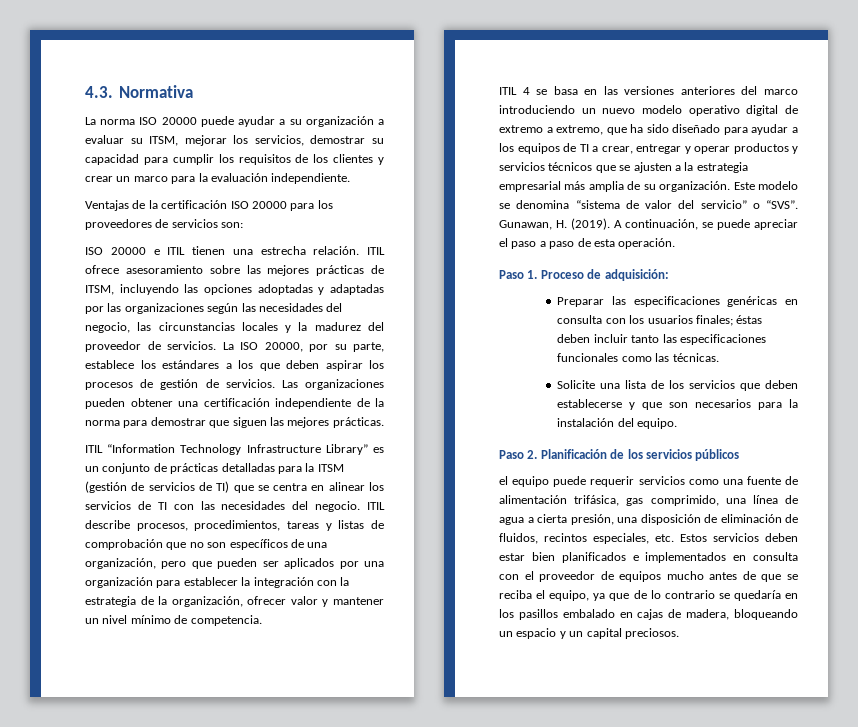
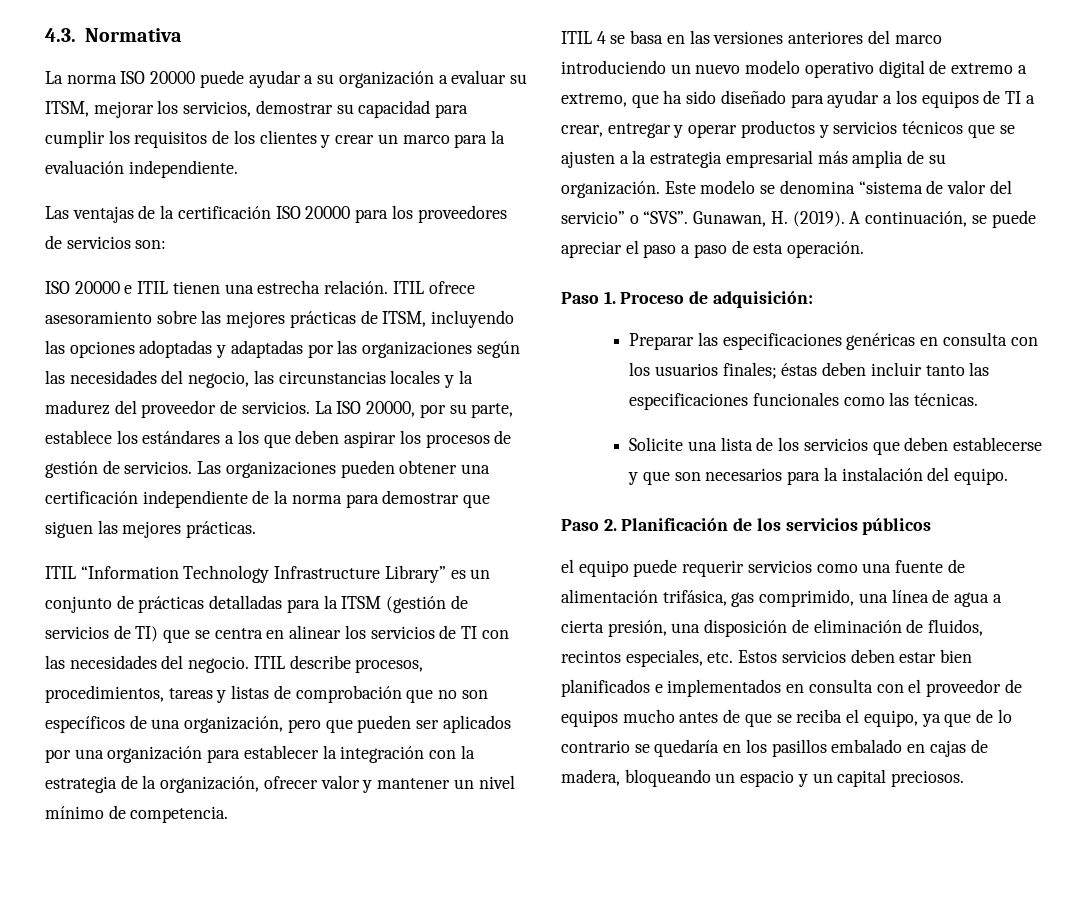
- Ventajas de la certificación ISO 20000 para los proveedores de servicios son:
+ Las ventajas de la certificación ISO 20000 para los proveedores de servicios son:

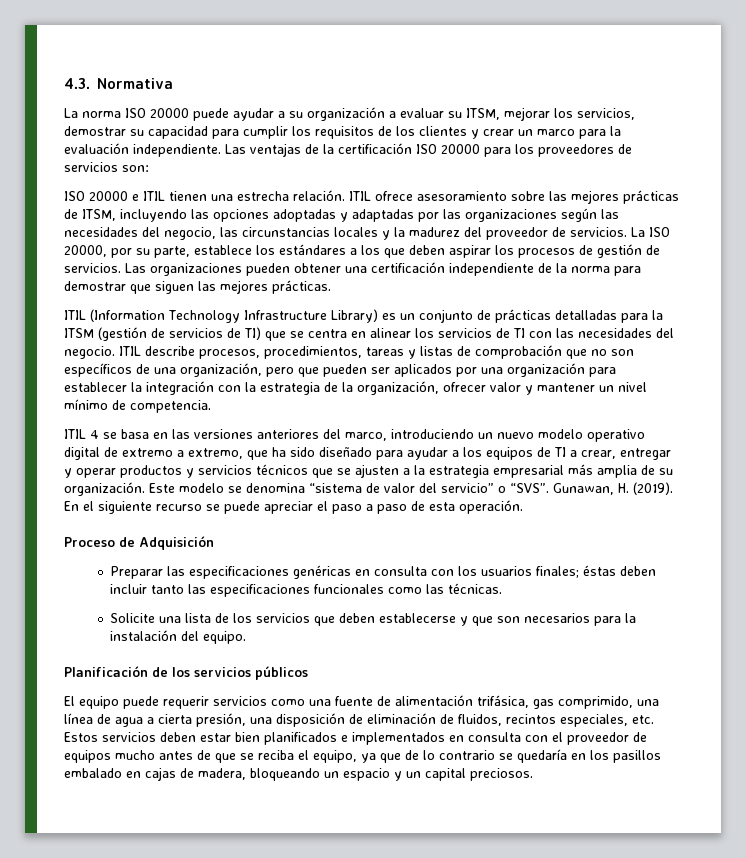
- La norma ISO 20000 puede ayudar a su organización a evaluar su ITSM, mejorar los servicios, demostrar su capacidad para cumplir los requisitos de los clientes y crear un marco para la evaluación independiente.
- Las ventajas de la certificación ISO 20000 para los proveedores de servicios son:
+ La norma ISO 20000 puede ayudar a su organización a evaluar su ITSM, mejorar los servicios, demostrar su capacidad para cumplir los requisitos de los clientes y crear un marco para la evaluación independiente. Las ventajas de la certificación ISO 20000 para los proveedores de servicios son:
- ITIL “Information Technology Infrastructure Library” es un conjunto de prácticas detalladas para la ITSM (gestión de servicios de TI) que se centra en alinear los servicios de TI con las necesidades del negocio.
+ ITIL (Information Technology Infrastructure Library) es un conjunto de prácticas detalladas para la ITSM (gestión de servicios de TI) que se centra en alinear los servicios de TI con las necesidades del negocio.
- ITIL 4 se basa en las versiones anteriores del marco introduciendo un nuevo modelo operativo digital de extremo a extremo, que ha sido diseñado para ayudar a los equipos de TI a crear, entregar y operar productos y servicios técnicos que se ajusten a la estrategia empresarial más amplia de su organización.
+ ITIL 4 se basa en las versiones anteriores del marco, introduciendo un nuevo modelo operativo digital de extremo a extremo, que ha sido diseñado para ayudar a los equipos de TI a crear, entregar y operar productos y servicios técnicos que se ajusten a la estrategia empresarial más amplia de su organización.
- A continuación, se puede apreciar el paso a paso de esta operación.
+ En el siguiente recurso se puede apreciar el paso a paso de esta operación.
- Paso 1. Proceso de adquisición:
+ Proceso de Adquisición
- Paso 2. Planificación de los servicios públicos
+ Planificación de los servicios públicos
- el equipo puede requerir servicios como una fuente de alimentación trifásica, gas comprimido, una línea de agua a cierta presión, una disposición de eliminación de fluidos, recintos especiales, etc. Estos servicios deben estar bien planificados e implementados en consulta con el proveedor de equipos mucho antes de que se reciba el equipo, ya que de lo contrario se quedaría en los pasillos embalado en cajas de madera, bloqueando un espacio y un capital preciosos.
+ El equipo puede requerir servicios como una fuente de alimentación trifásica, gas comprimido, una línea de agua a cierta presión, una disposición de eliminación de fluidos, recintos especiales, etc. Estos servicios deben estar bien planificados e implementados en consulta con el proveedor de equipos mucho antes de que se reciba el equipo, ya que de lo contrario se quedaría en los pasillos embalado en cajas de madera, bloqueando un espacio y un capital preciosos.

